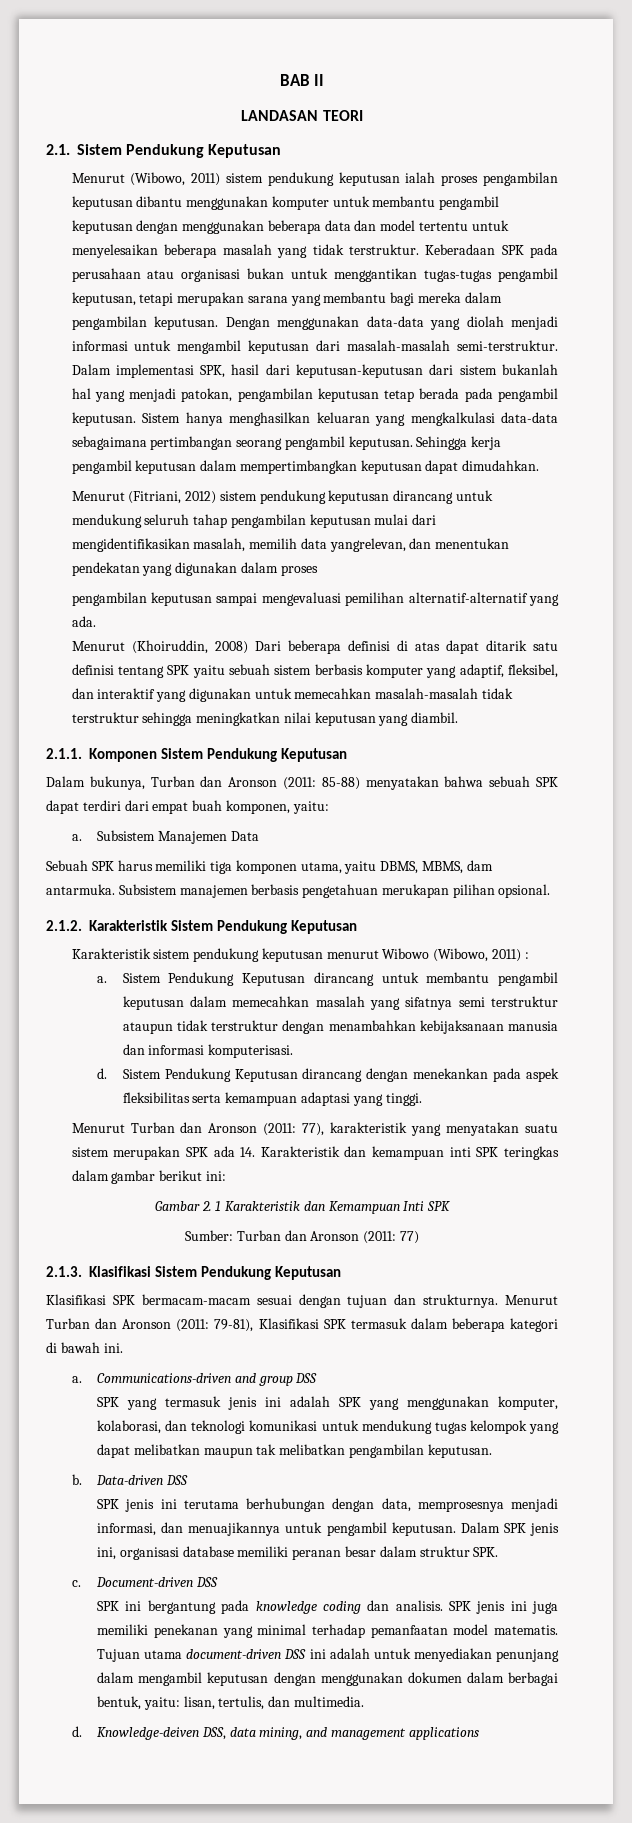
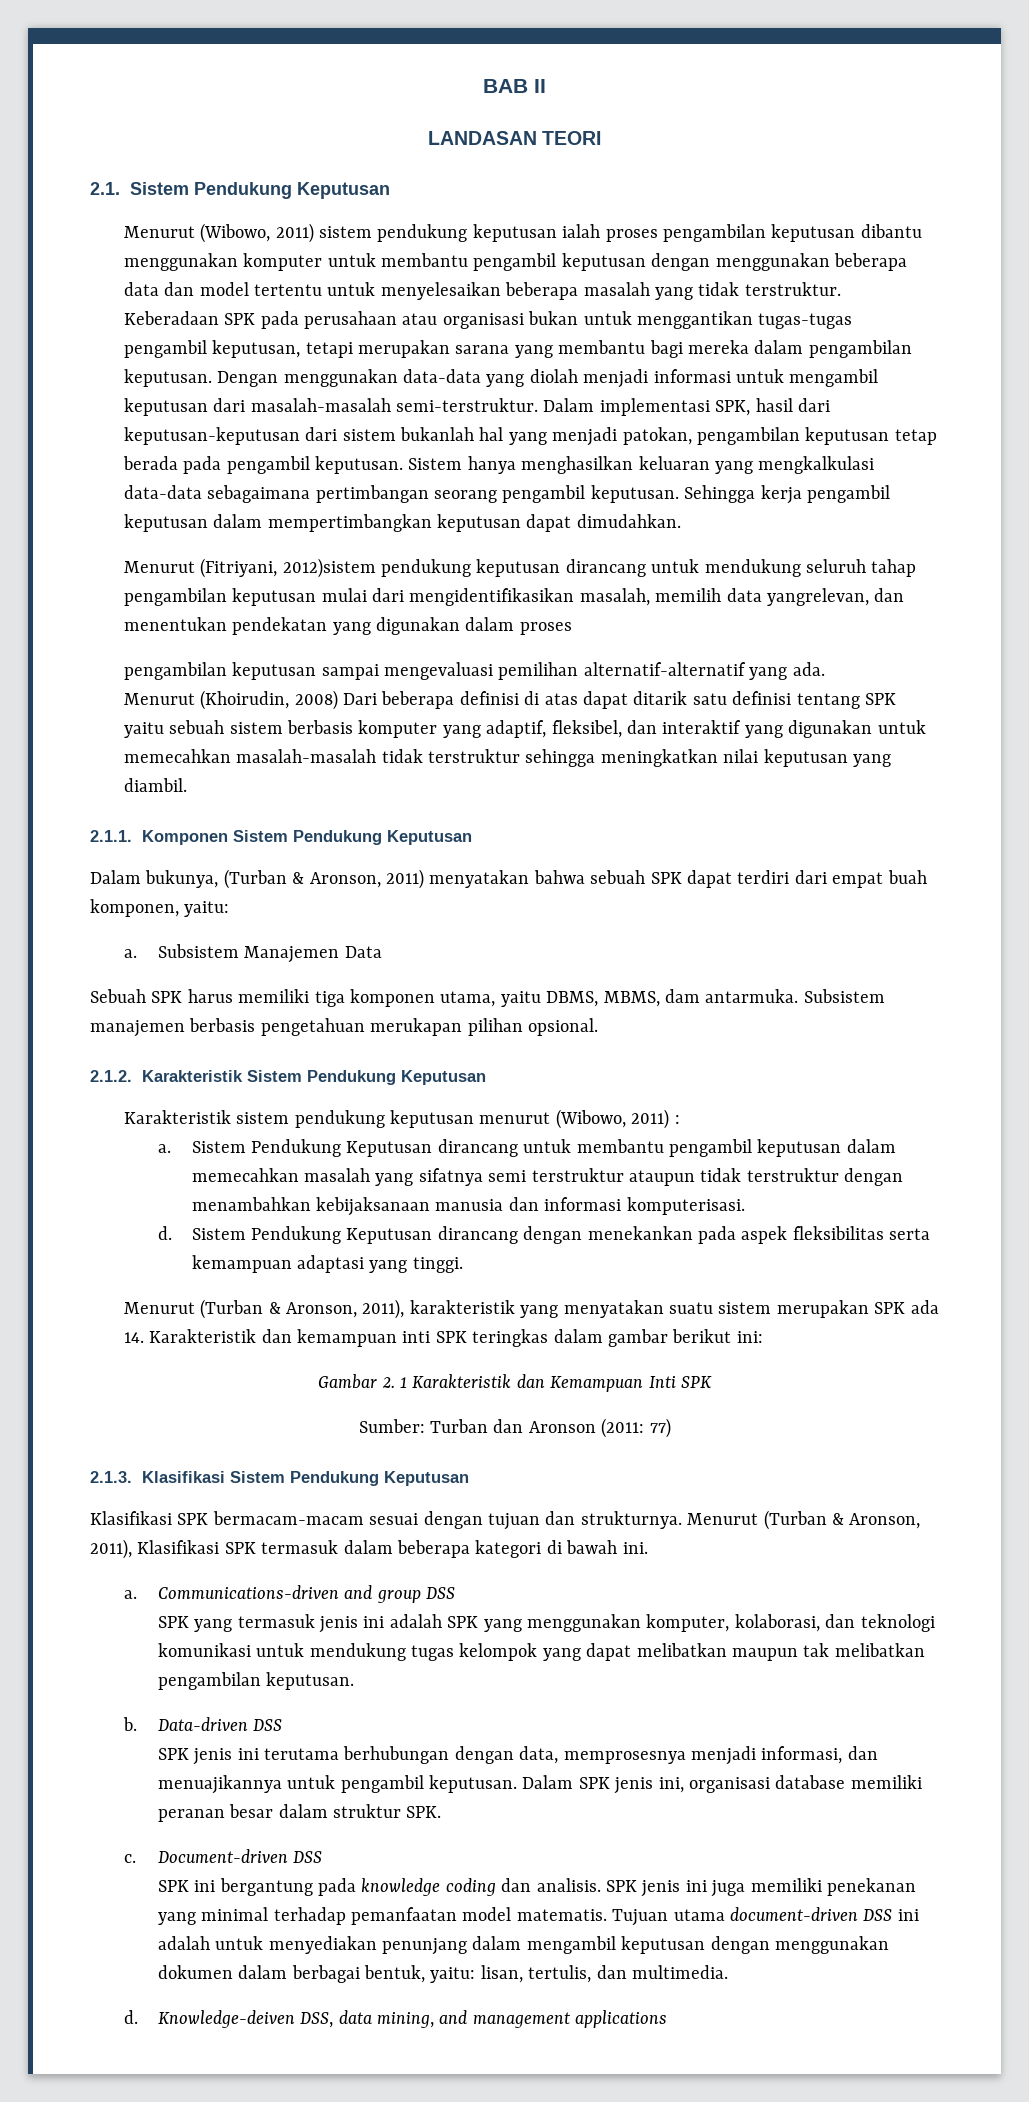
- Menurut (Fitriani, 2012) sistem pendukung keputusan dirancang untuk mendukung seluruh tahap pengambilan keputusan mulai dari mengidentifikasikan masalah, memilih data yangrelevan, dan menentukan pendekatan yang digunakan dalam proses
+ Menurut (Fitriyani, 2012)sistem pendukung keputusan dirancang untuk mendukung seluruh tahap pengambilan keputusan mulai dari mengidentifikasikan masalah, memilih data yangrelevan, dan menentukan pendekatan yang digunakan dalam proses
- Menurut (Khoiruddin, 2008) Dari beberapa definisi di atas dapat ditarik satu definisi tentang SPK yaitu sebuah sistem berbasis komputer yang adaptif, fleksibel, dan interaktif yang digunakan untuk memecahkan masalah-masalah tidak terstruktur sehingga meningkatkan nilai keputusan yang diambil.
+ Menurut (Khoirudin, 2008) Dari beberapa definisi di atas dapat ditarik satu definisi tentang SPK yaitu sebuah sistem berbasis komputer yang adaptif, fleksibel, dan interaktif yang digunakan untuk memecahkan masalah-masalah tidak terstruktur sehingga meningkatkan nilai keputusan yang diambil.
- Dalam bukunya, Turban dan Aronson (2011: 85-88) menyatakan bahwa sebuah SPK dapat terdiri dari empat buah komponen, yaitu:
+ Dalam bukunya, (Turban & Aronson, 2011) menyatakan bahwa sebuah SPK dapat terdiri dari empat buah komponen, yaitu:
- Karakteristik sistem pendukung keputusan menurut Wibowo (Wibowo, 2011) :
+ Karakteristik sistem pendukung keputusan menurut (Wibowo, 2011) :
- Menurut Turban dan Aronson (2011: 77), karakteristik yang menyatakan suatu sistem merupakan SPK ada 14. Karakteristik dan kemampuan inti SPK teringkas dalam gambar berikut ini:
+ Menurut (Turban & Aronson, 2011), karakteristik yang menyatakan suatu sistem merupakan SPK ada 14. Karakteristik dan kemampuan inti SPK teringkas dalam gambar berikut ini:
- Menurut Turban dan Aronson (2011: 79-81), Klasifikasi SPK termasuk dalam beberapa kategori di bawah ini.
+ Menurut (Turban & Aronson, 2011), Klasifikasi SPK termasuk dalam beberapa kategori di bawah ini.

